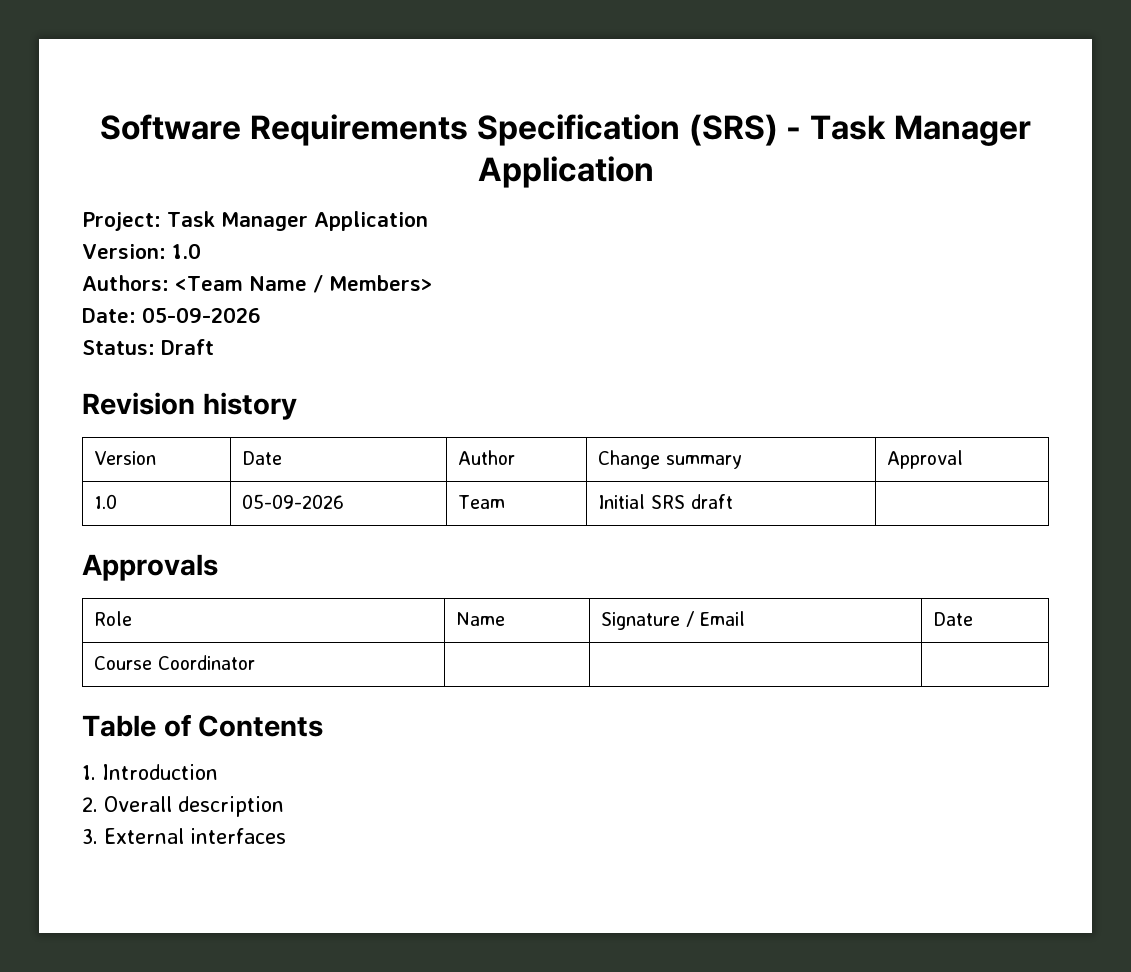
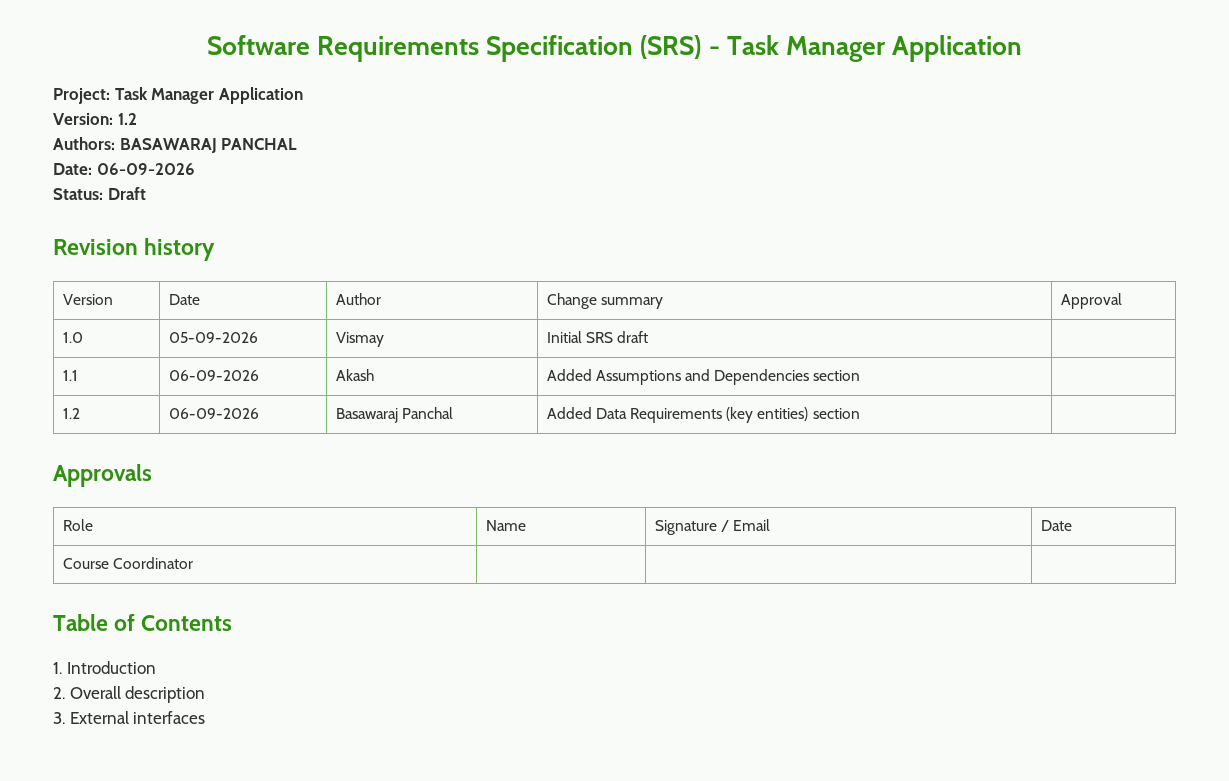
- Version: 1.0
+ Version: 1.2
- Authors: <Team Name / Members>
+ Authors: BASAWARAJ PANCHAL
- Date: 05-09-2026
+ Date: 06-09-2026
- 1.0 | 05-09-2026 | Team | Initial SRS draft |
+ 1.0 | 05-09-2026 | Vismay | Initial SRS draft |
+ 1.1 | 06-09-2026 | Akash | Added Assumptions and Dependencies section |
+ 1.2 | 06-09-2026 | Basawaraj Panchal | Added Data Requirements (key entities) section |

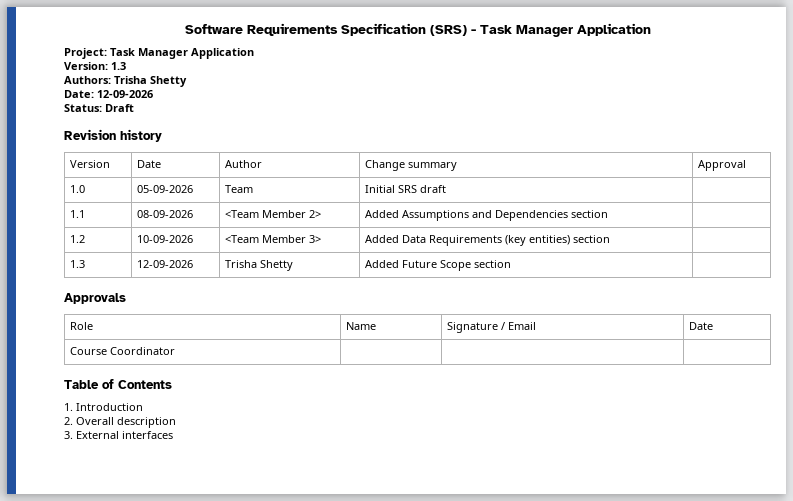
- Version: 1.2
+ Version: 1.3
- Authors: BASAWARAJ PANCHAL
+ Authors: Trisha Shetty
- Date: 06-09-2026
+ Date: 12-09-2026
- 1.0 | 05-09-2026 | Vismay | Initial SRS draft |
+ 1.0 | 05-09-2026 | Team | Initial SRS draft |
- 1.1 | 06-09-2026 | Akash | Added Assumptions and Dependencies section |
+ 1.1 | 08-09-2026 | <Team Member 2> | Added Assumptions and Dependencies section |
- 1.2 | 06-09-2026 | Basawaraj Panchal | Added Data Requirements (key entities) section |
+ 1.2 | 10-09-2026 | <Team Member 3> | Added Data Requirements (key entities) section |
+ 1.3 | 12-09-2026 | Trisha Shetty | Added Future Scope section |

